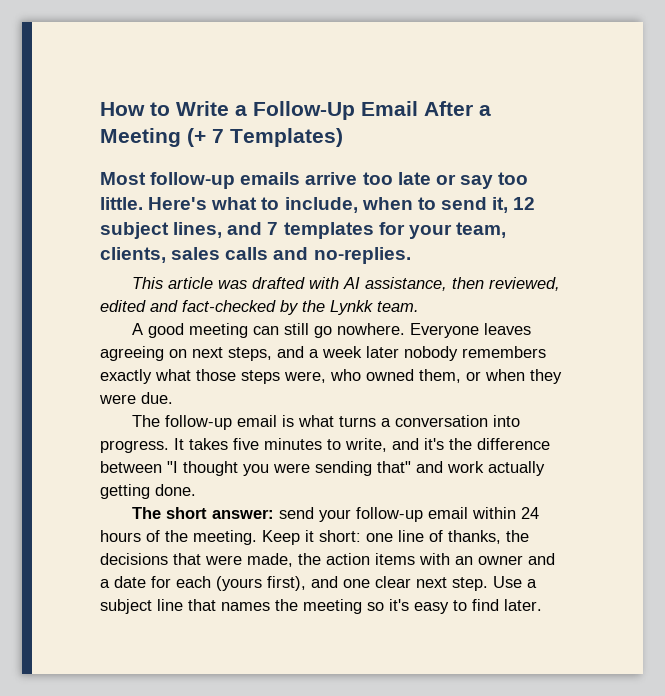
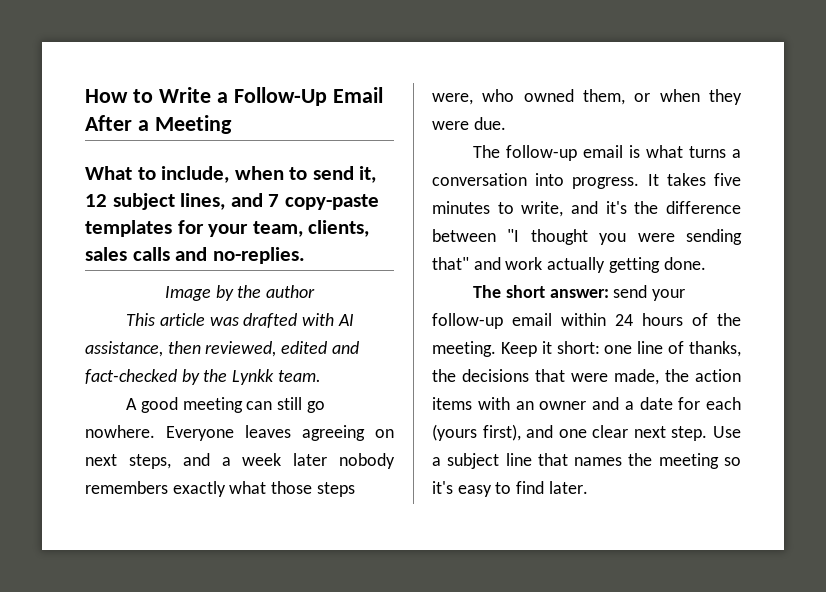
- How to Write a Follow-Up Email After a Meeting (+ 7 Templates)
- Most follow-up emails arrive too late or say too little. Here's what to include, when to send it, 12 subject lines, and 7 templates for your team, clients, sales calls and no-replies.
+ How to Write a Follow-Up Email After a Meeting
+ What to include, when to send it, 12 subject lines, and 7 copy-paste templates for your team, clients, sales calls and no-replies.
+ Image by the author

